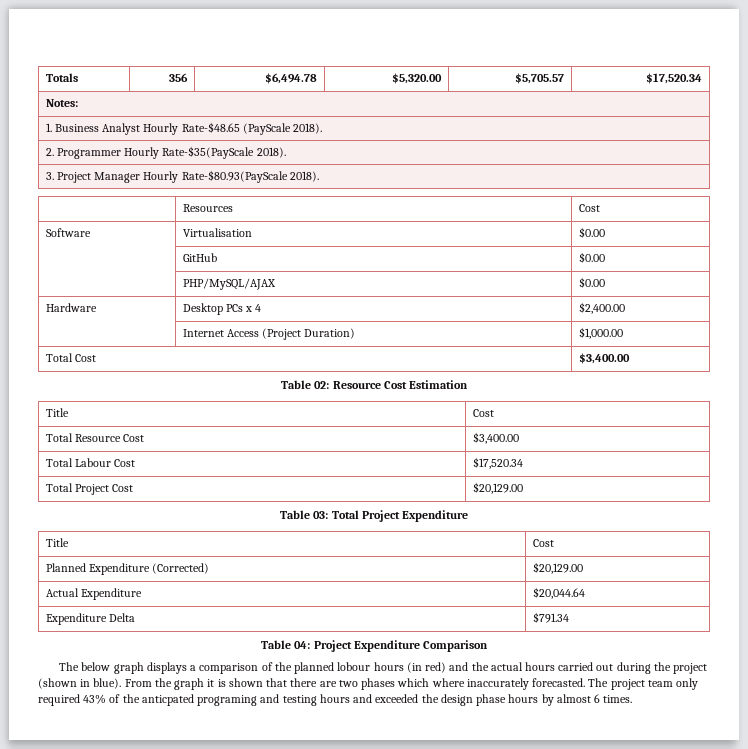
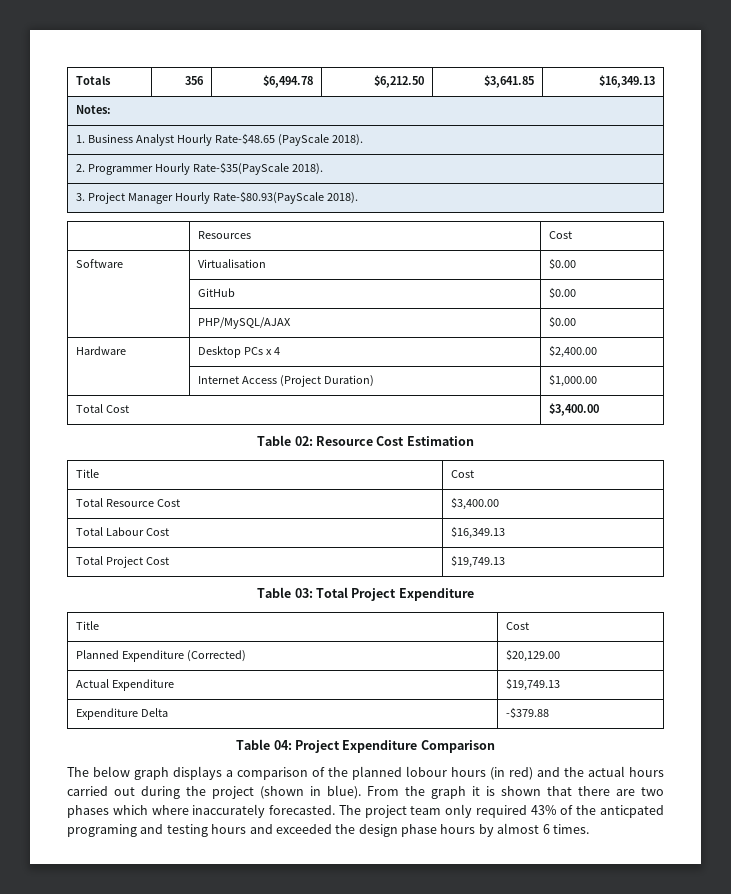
- Totals | 356 | $6,494.78 | $5,320.00 | $5,705.57 | $17,520.34
+ Totals | 356 | $6,494.78 | $6,212.50 | $3,641.85 | $16,349.13
- Total Labour Cost | $17,520.34
+ Total Labour Cost | $16,349.13
- Total Project Cost | $20,129.00
+ Total Project Cost | $19,749.13
- Actual Expenditure | $20,044.64
+ Actual Expenditure | $19,749.13
- Expenditure Delta | $791.34
+ Expenditure Delta | -$379.88

